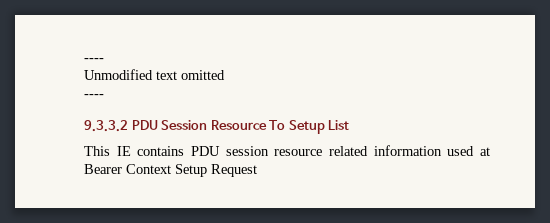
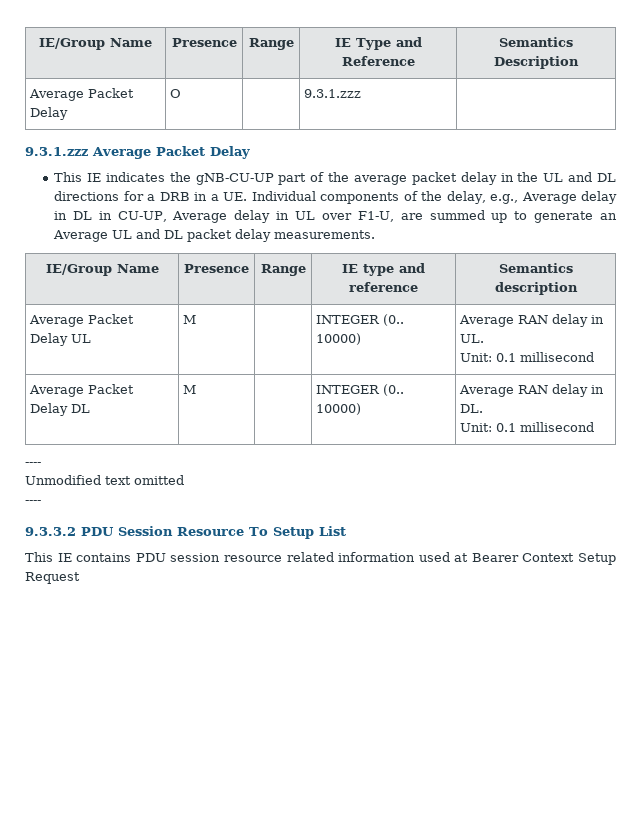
+ IE/Group Name | Presence | Range | IE Type and Reference | Semantics Description
+ Average Packet Delay | O | | 9.3.1.zzz |
+ 9.3.1.zzz Average Packet Delay
+ This IE indicates the gNB-CU-UP part of the average packet delay in the UL and DL directions for a DRB in a UE. Individual components of the delay, e.g., Average delay in DL in CU-UP, Average delay in UL over F1-U, are summed up to generate an Average UL and DL packet delay measurements.
+ IE/Group Name | Presence | Range | IE type and reference | Semantics description
+ Average Packet Delay UL | M | | INTEGER (0.. 10000) | Average RAN delay in UL.
+ Unit: 0.1 millisecond
+ Average Packet Delay DL | M | | INTEGER (0.. 10000) | Average RAN delay in DL.
+ Unit: 0.1 millisecond

